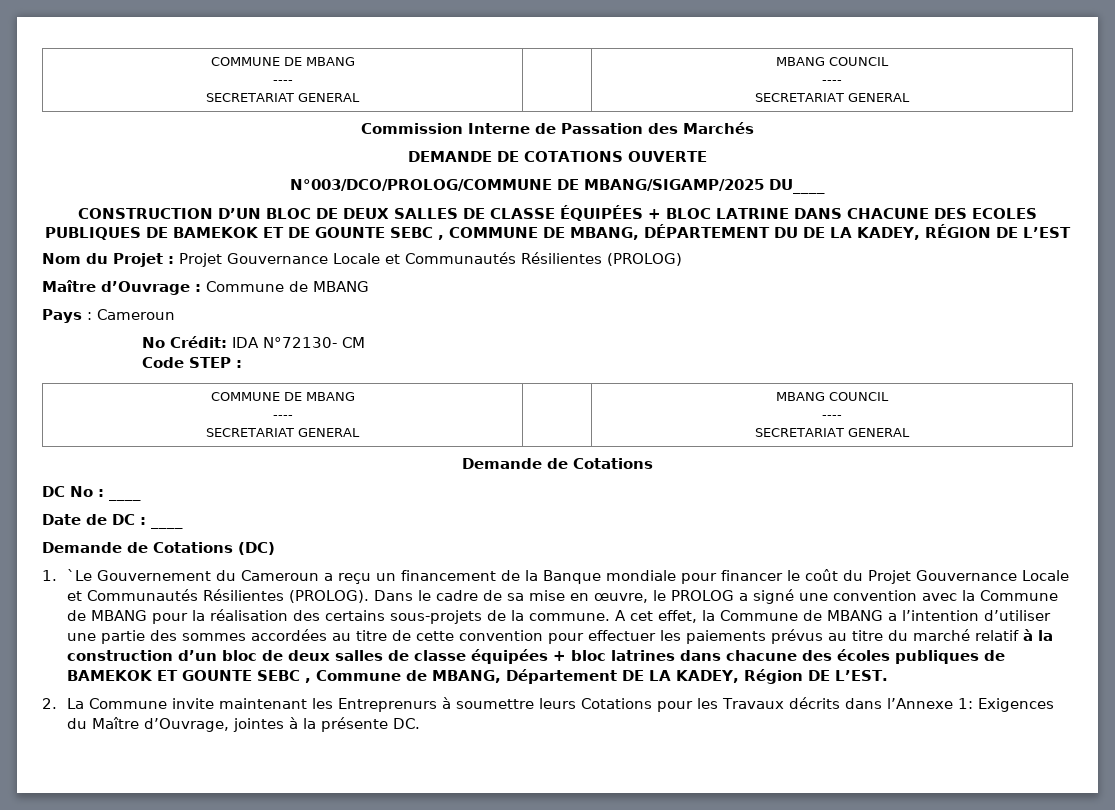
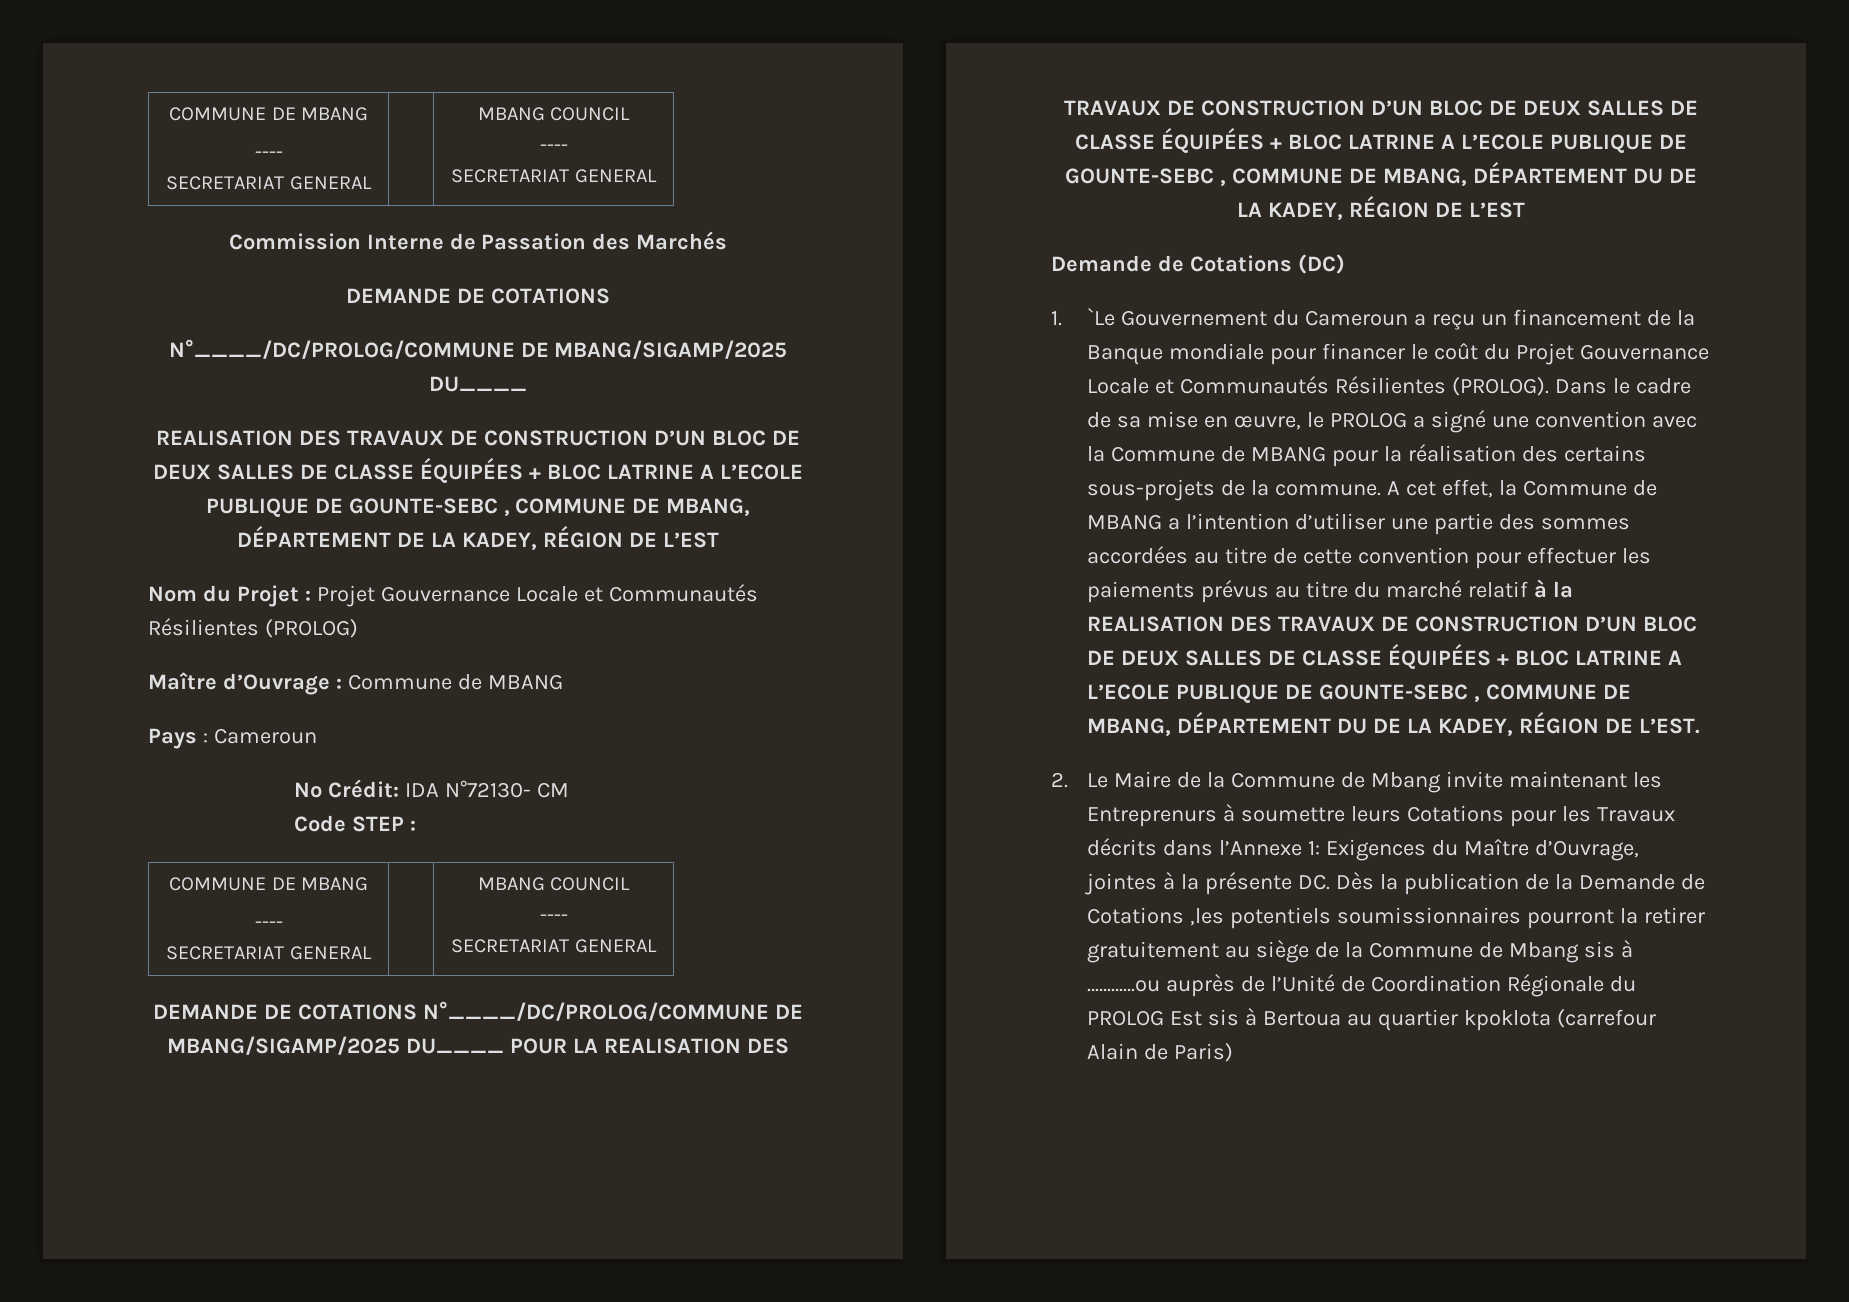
  Commission Interne de Passation des Marchés
- DEMANDE DE COTATIONS OUVERTE
- N°003/DCO/PROLOG/COMMUNE DE MBANG/SIGAMP/2025 DU____
+ DEMANDE DE COTATIONS
+ N°____/DC/PROLOG/COMMUNE DE MBANG/SIGAMP/2025 DU____
- CONSTRUCTION D’UN BLOC DE DEUX SALLES DE CLASSE ÉQUIPÉES + BLOC LATRINE DANS CHACUNE DES ECOLES PUBLIQUES DE BAMEKOK ET DE GOUNTE SEBC , COMMUNE DE MBANG, DÉPARTEMENT DU DE LA KADEY, RÉGION DE L’EST
+ REALISATION DES TRAVAUX DE CONSTRUCTION D’UN BLOC DE DEUX SALLES DE CLASSE ÉQUIPÉES + BLOC LATRINE A L’ECOLE PUBLIQUE DE GOUNTE-SEBC , COMMUNE DE MBANG, DÉPARTEMENT DE LA KADEY, RÉGION DE L’EST
  Code STEP :
  COMMUNE DE MBANG
  ----
  SECRETARIAT GENERAL | | MBANG COUNCIL
  ----
  SECRETARIAT GENERAL
- Demande de Cotations
- DC No : ____
- Date de DC : ____
+ DEMANDE DE COTATIONS N°____/DC/PROLOG/COMMUNE DE MBANG/SIGAMP/2025 DU____ POUR LA REALISATION DES TRAVAUX DE CONSTRUCTION D’UN BLOC DE DEUX SALLES DE CLASSE ÉQUIPÉES + BLOC LATRINE A L’ECOLE PUBLIQUE DE GOUNTE-SEBC , COMMUNE DE MBANG, DÉPARTEMENT DU DE LA KADEY, RÉGION DE L’EST
- A cet effet, la Commune de MBANG a l’intention d’utiliser une partie des sommes accordées au titre de cette convention pour effectuer les paiements prévus au titre du marché relatif à la construction d’un bloc de deux salles de classe équipées + bloc latrines dans chacune des écoles publiques de BAMEKOK ET GOUNTE SEBC , Commune de MBANG, Département DE LA KADEY, Région DE L’EST.
+ A cet effet, la Commune de MBANG a l’intention d’utiliser une partie des sommes accordées au titre de cette convention pour effectuer les paiements prévus au titre du marché relatif à la REALISATION DES TRAVAUX DE CONSTRUCTION D’UN BLOC DE DEUX SALLES DE CLASSE ÉQUIPÉES + BLOC LATRINE A L’ECOLE PUBLIQUE DE GOUNTE-SEBC , COMMUNE DE MBANG, DÉPARTEMENT DU DE LA KADEY, RÉGION DE L’EST.
- 2. La Commune invite maintenant les Entreprenurs à soumettre leurs Cotations pour les Travaux décrits dans l’Annexe 1: Exigences du Maître d’Ouvrage, jointes à la présente DC.
+ 2. Le Maire de la Commune de Mbang invite maintenant les Entreprenurs à soumettre leurs Cotations pour les Travaux décrits dans l’Annexe 1: Exigences du Maître d’Ouvrage, jointes à la présente DC. Dès la publication de la Demande de Cotations ,les potentiels soumissionnaires pourront la retirer gratuitement au siège de la Commune de Mbang sis à …………ou auprès de l’Unité de Coordination Régionale du PROLOG Est sis à Bertoua au quartier kpoklota (carrefour Alain de Paris)

